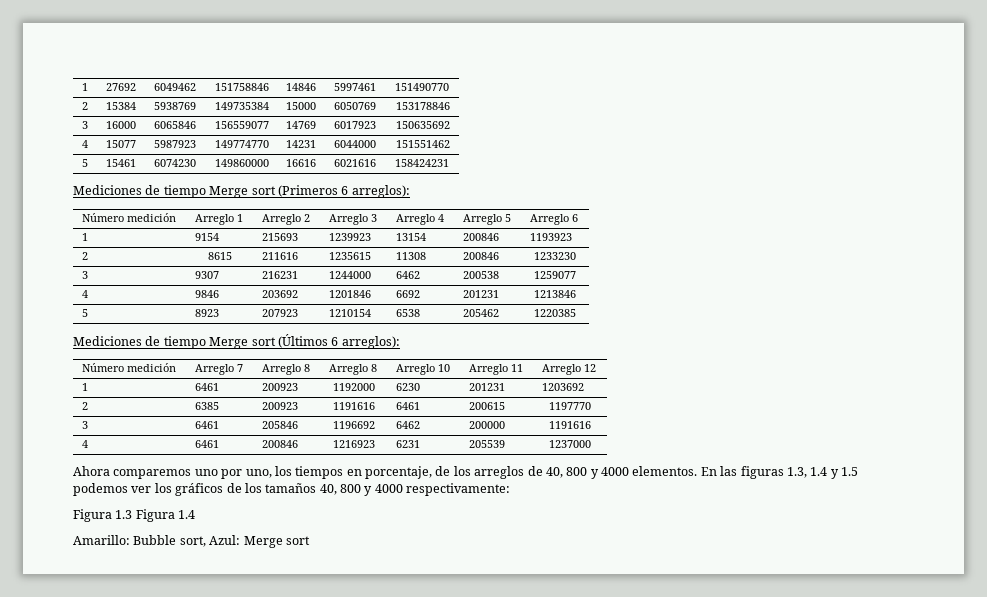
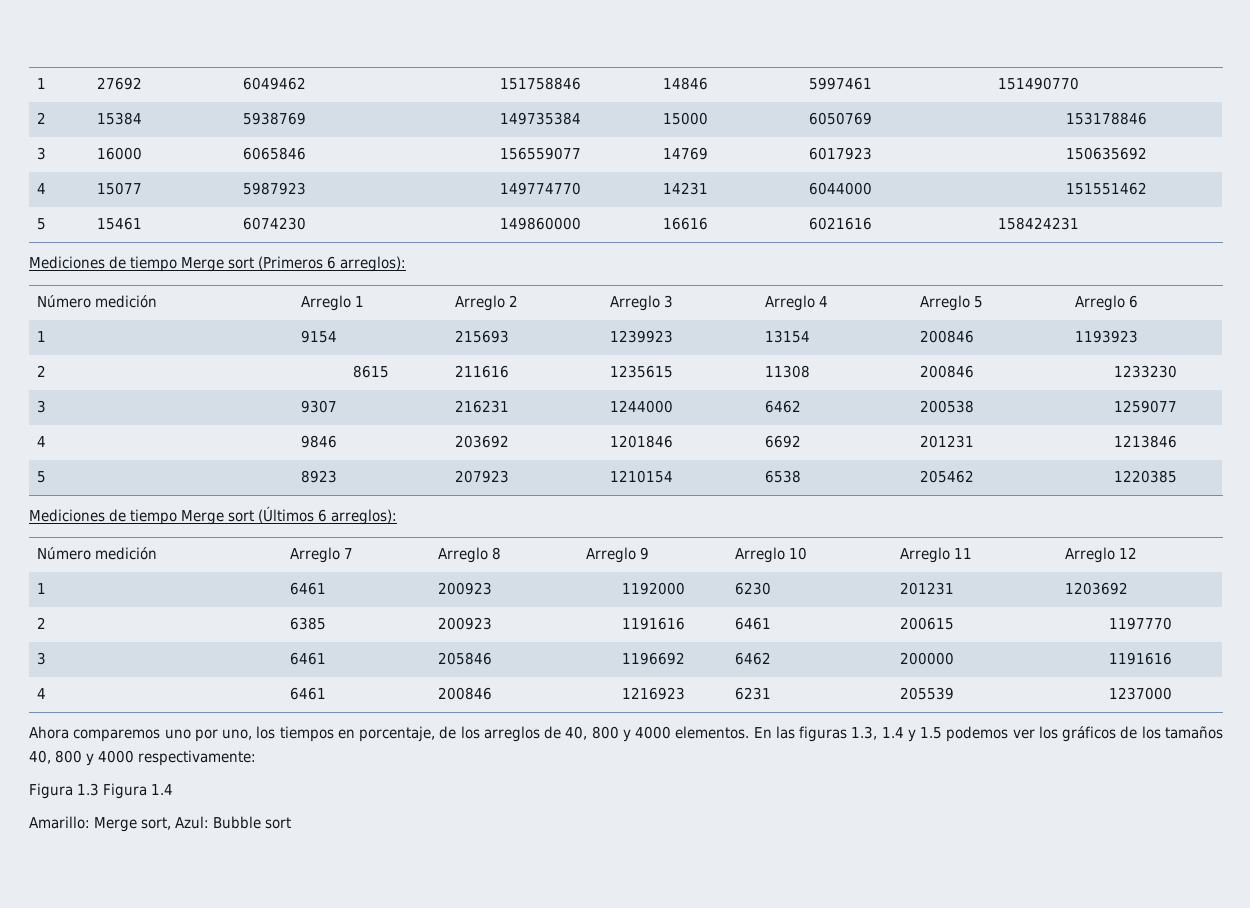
- Número medición | Arreglo 7 | Arreglo 8 | Arreglo 8 | Arreglo 10 | Arreglo 11 | Arreglo 12
+ Número medición | Arreglo 7 | Arreglo 8 | Arreglo 9 | Arreglo 10 | Arreglo 11 | Arreglo 12
- Amarillo: Bubble sort, Azul: Merge sort
+ Amarillo: Merge sort, Azul: Bubble sort

